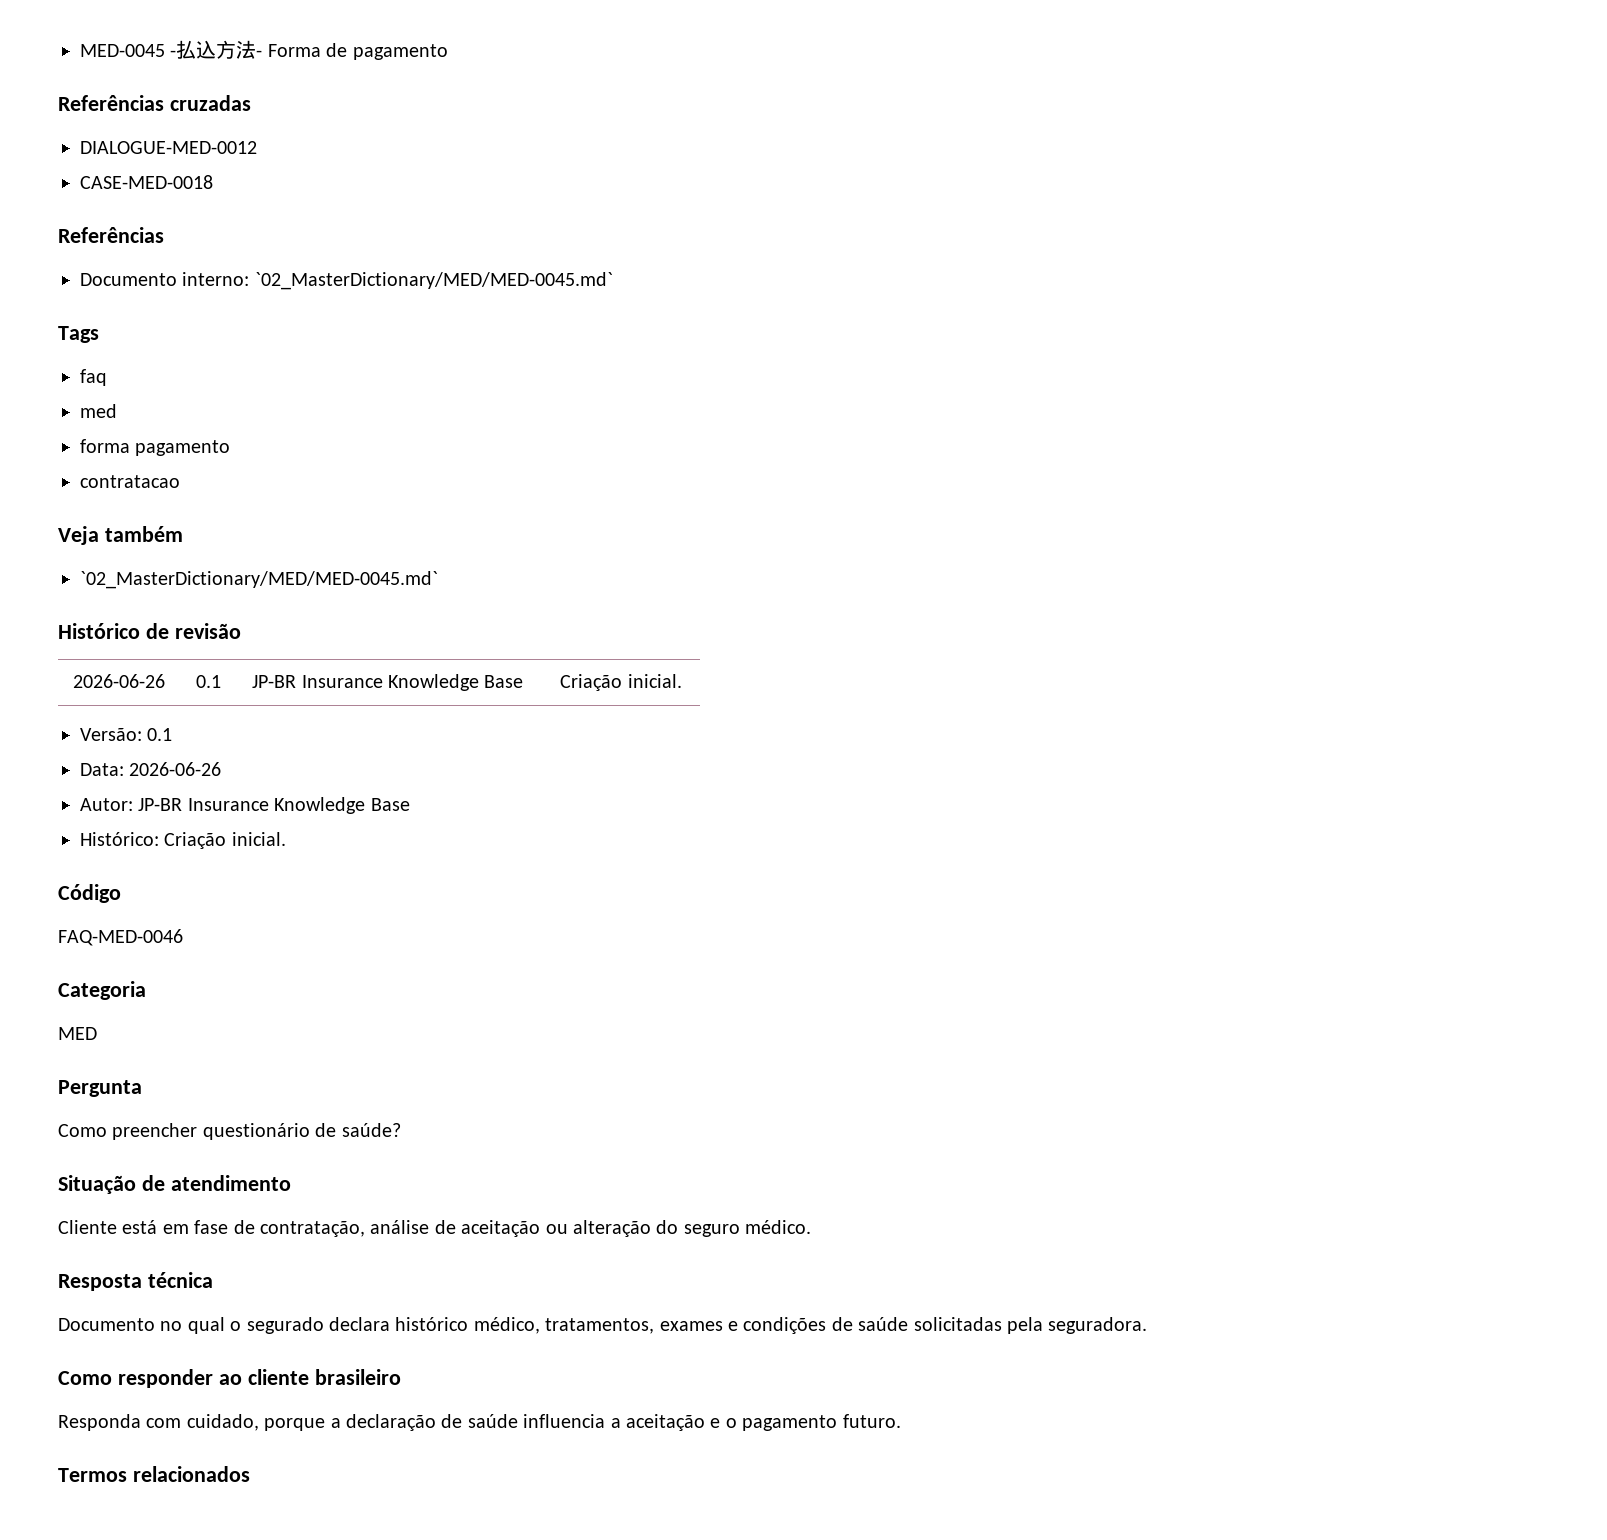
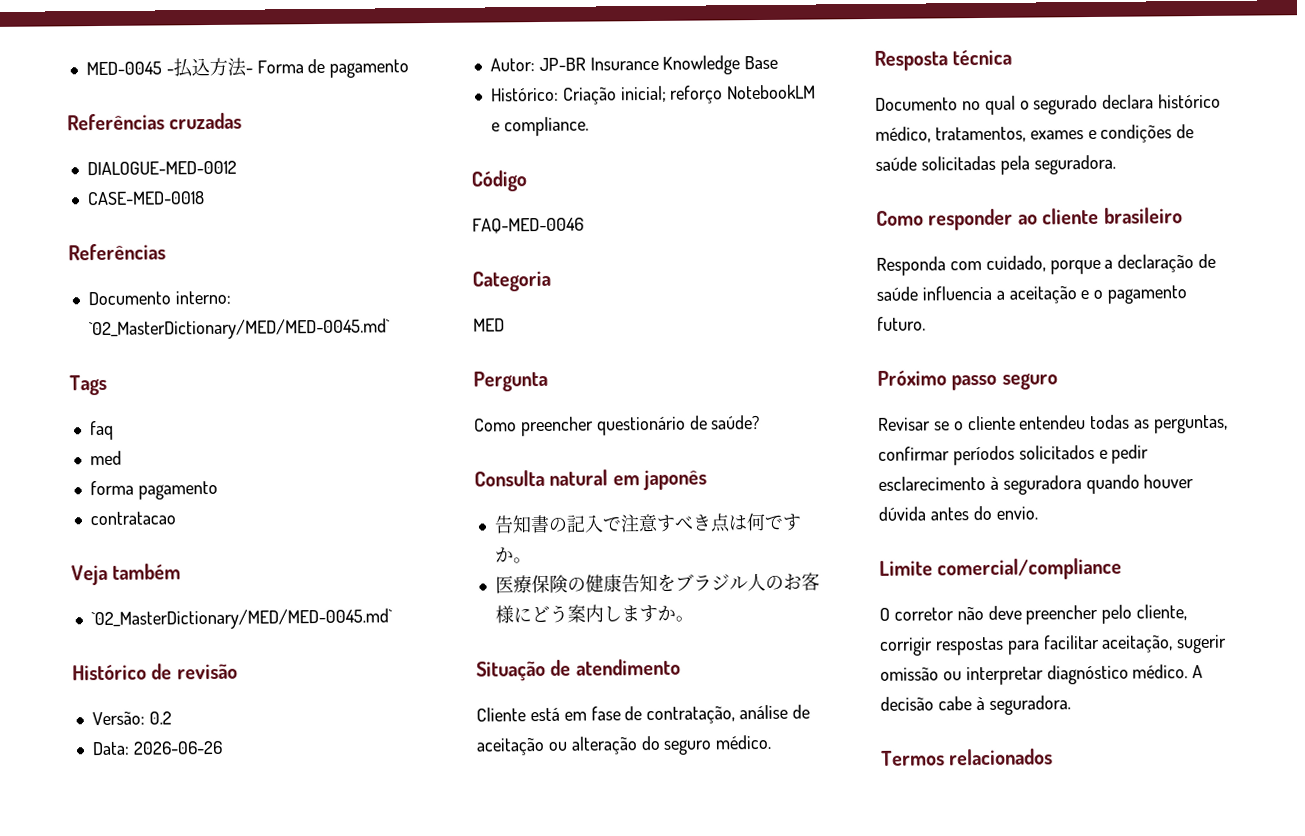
- 2026-06-26 | 0.1 | JP-BR Insurance Knowledge Base | Criação inicial.
- Versão: 0.1
+ Versão: 0.2
- Histórico: Criação inicial.
+ Histórico: Criação inicial; reforço NotebookLM e compliance.
+ Consulta natural em japonês
+ 告知書の記入で注意すべき点は何ですか。
+ 医療保険の健康告知をブラジル人のお客様にどう案内しますか。
+ Próximo passo seguro
+ Revisar se o cliente entendeu todas as perguntas, confirmar períodos solicitados e pedir esclarecimento à seguradora quando houver dúvida antes do envio.
+ Limite comercial/compliance
+ O corretor não deve preencher pelo cliente, corrigir respostas para facilitar aceitação, sugerir omissão ou interpretar diagnóstico médico. A decisão cabe à seguradora.

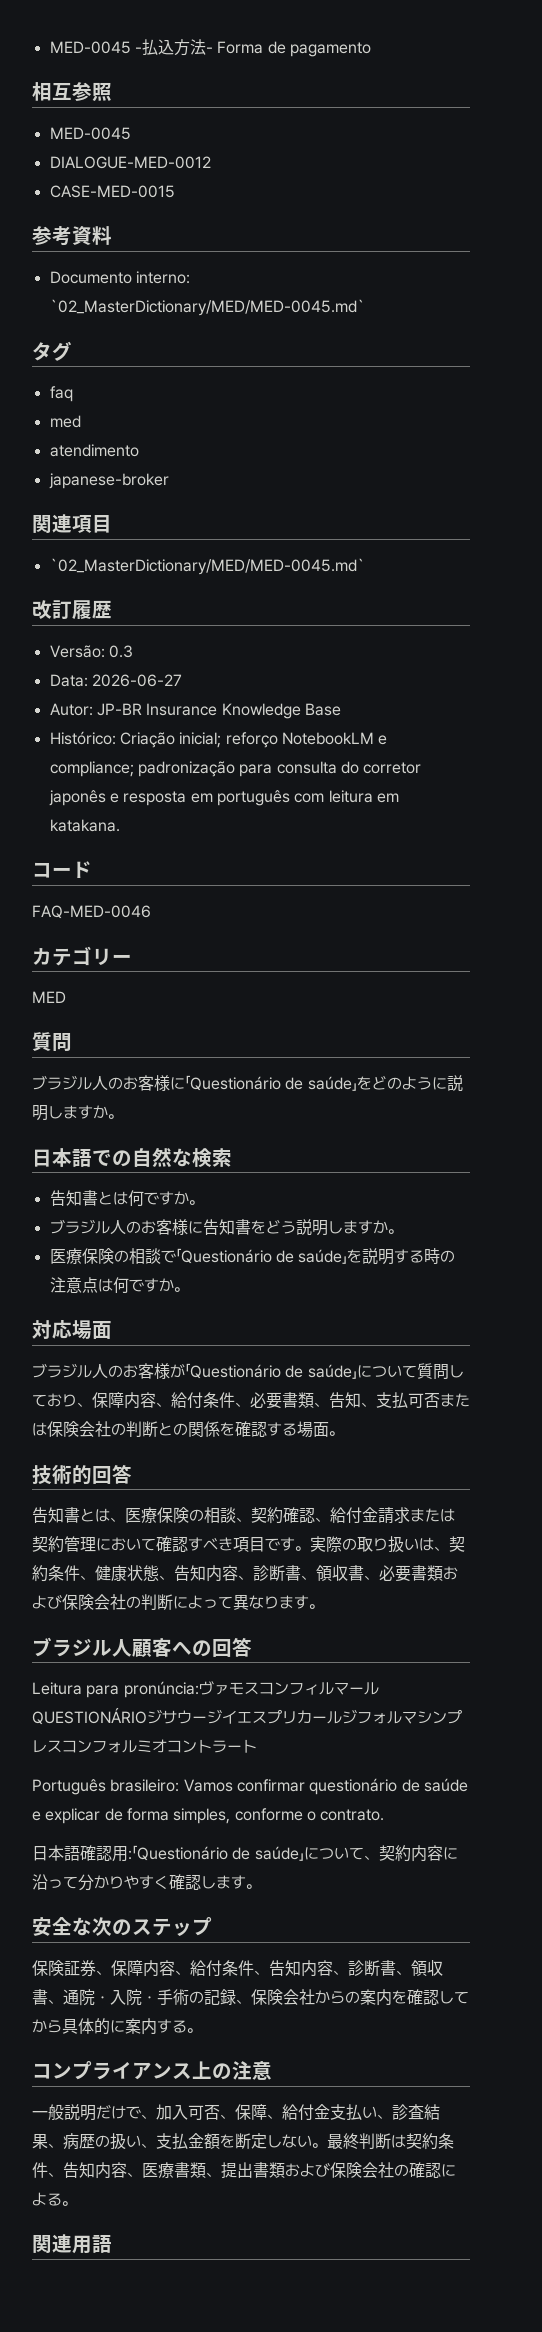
- Referências cruzadas
+ 相互参照
+ MED-0045
  DIALOGUE-MED-0012
- CASE-MED-0018
- Referências
+ CASE-MED-0015
+ 参考資料
- Tags
+ タグ
- forma pagamento
- contratacao
- Veja também
+ atendimento
+ japanese-broker
+ 関連項目
  `02_MasterDictionary/MED/MED-0045.md`
- Histórico de revisão
+ 改訂履歴
- Versão: 0.2
+ Versão: 0.3
- Data: 2026-06-26
+ Data: 2026-06-27
- Histórico: Criação inicial; reforço NotebookLM e compliance.
- Código
+ Histórico: Criação inicial; reforço NotebookLM e compliance; padronização para consulta do corretor japonês e resposta em português com leitura em katakana.
+ コード
- Categoria
+ カテゴリー
  MED
- Pergunta
- Como preencher questionário de saúde?
- Consulta natural em japonês
- 告知書の記入で注意すべき点は何ですか。
- 医療保険の健康告知をブラジル人のお客様にどう案内しますか。
- Situação de atendimento
- Cliente está em fase de contratação, análise de aceitação ou alteração do seguro médico.
- Resposta técnica
- Documento no qual o segurado declara histórico médico, tratamentos, exames e condições de saúde solicitadas pela seguradora.
- Como responder ao cliente brasileiro
- Responda com cuidado, porque a declaração de saúde influencia a aceitação e o pagamento futuro.
- Próximo passo seguro
- Revisar se o cliente entendeu todas as perguntas, confirmar períodos solicitados e pedir esclarecimento à seguradora quando houver dúvida antes do envio.
- Limite comercial/compliance
- O corretor não deve preencher pelo cliente, corrigir respostas para facilitar aceitação, sugerir omissão ou interpretar diagnóstico médico. A decisão cabe à seguradora.
- Termos relacionados
+ 質問
+ ブラジル人のお客様に「Questionário de saúde」をどのように説明しますか。
+ 日本語での自然な検索
+ 告知書とは何ですか。
+ ブラジル人のお客様に告知書をどう説明しますか。
+ 医療保険の相談で「Questionário de saúde」を説明する時の注意点は何ですか。
+ 対応場面
+ ブラジル人のお客様が「Questionário de saúde」について質問しており、保障内容、給付条件、必要書類、告知、支払可否または保険会社の判断との関係を確認する場面。
+ 技術的回答
+ 告知書とは、医療保険の相談、契約確認、給付金請求または契約管理において確認すべき項目です。実際の取り扱いは、契約条件、健康状態、告知内容、診断書、領収書、必要書類および保険会社の判断によって異なります。
+ ブラジル人顧客への回答
+ Leitura para pronúncia:ヴァモスコンフィルマールQUESTIONÁRIOジサウージイエスプリカールジフォルマシンプレスコンフォルミオコントラート
+ Português brasileiro: Vamos confirmar questionário de saúde e explicar de forma simples, conforme o contrato.
+ 日本語確認用:「Questionário de saúde」について、契約内容に沿って分かりやすく確認します。
+ 安全な次のステップ
+ 保険証券、保障内容、給付条件、告知内容、診断書、領収書、通院・入院・手術の記録、保険会社からの案内を確認してから具体的に案内する。
+ コンプライアンス上の注意
+ 一般説明だけで、加入可否、保障、給付金支払い、診査結果、病歴の扱い、支払金額を断定しない。最終判断は契約条件、告知内容、医療書類、提出書類および保険会社の確認による。
+ 関連用語

